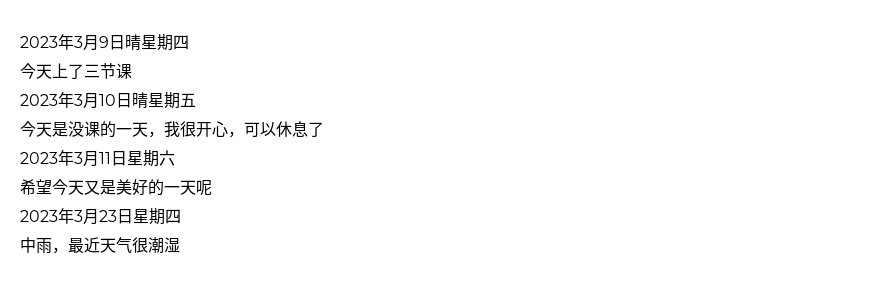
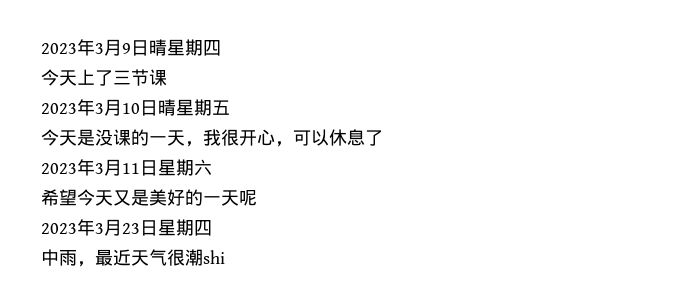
- 中雨，最近天气很潮湿
+ 中雨，最近天气很潮shi

